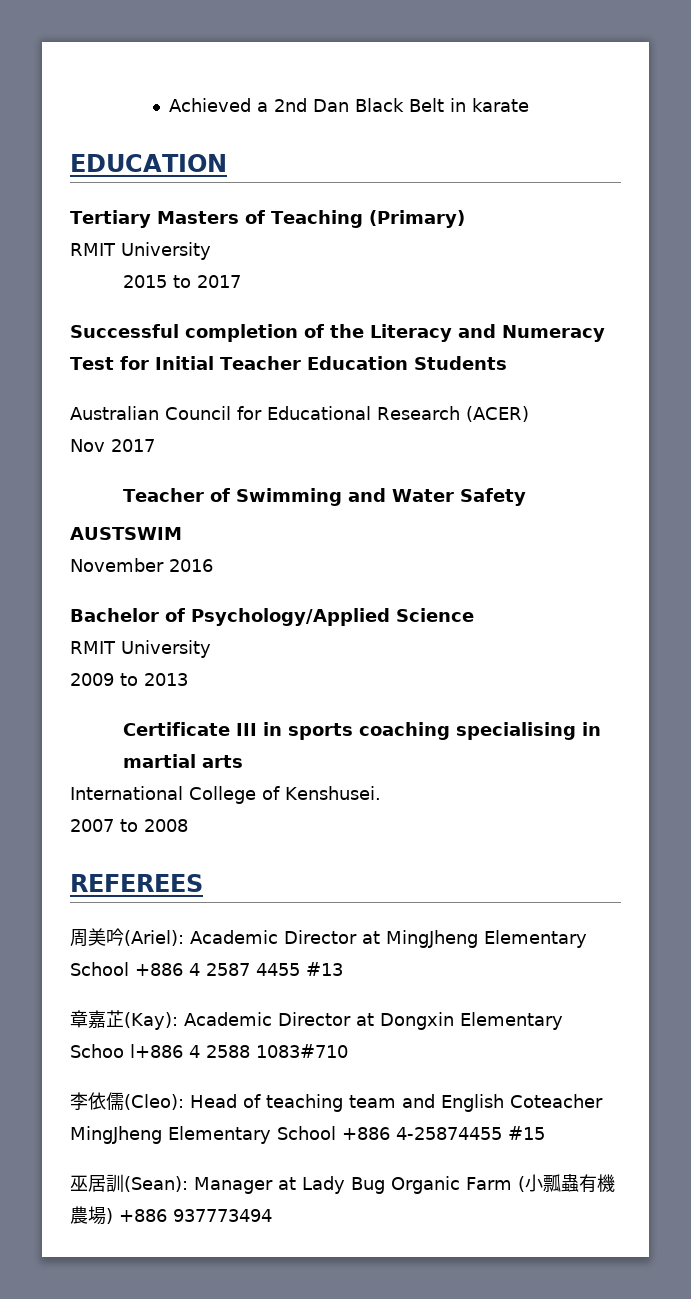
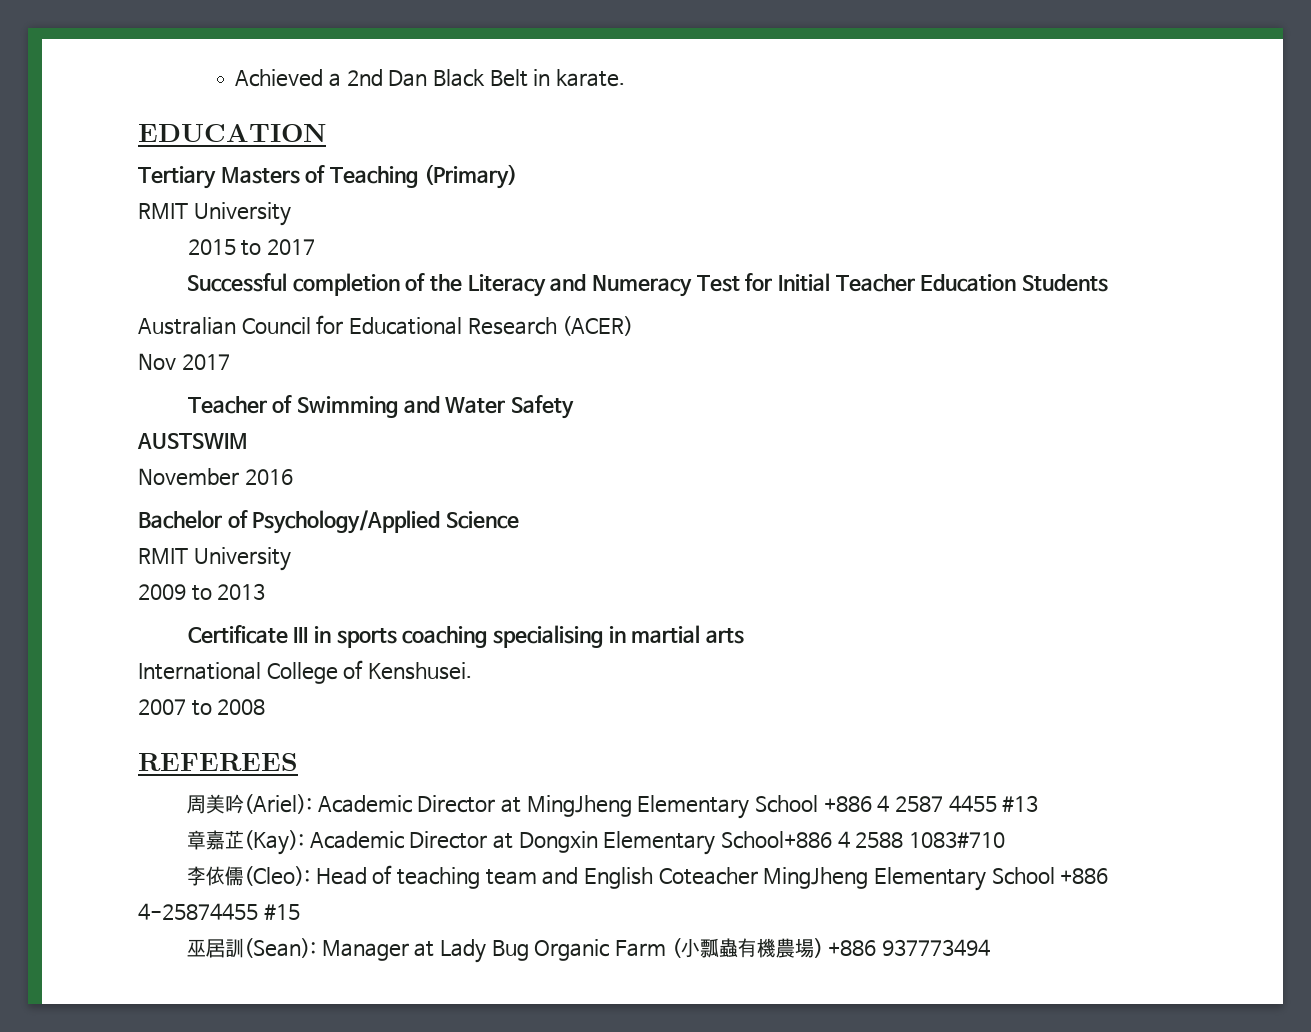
- Achieved a 2nd Dan Black Belt in karate
+ Achieved a 2nd Dan Black Belt in karate.
- 章嘉芷(Kay): Academic Director at Dongxin Elementary Schoo l+886 4 2588 1083#710
+ 章嘉芷(Kay): Academic Director at Dongxin Elementary School+886 4 2588 1083#710

